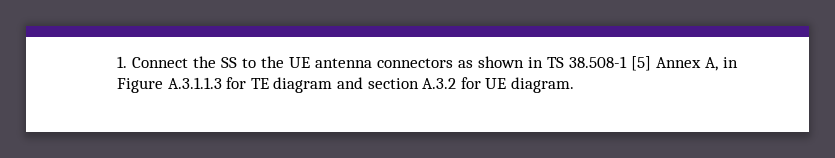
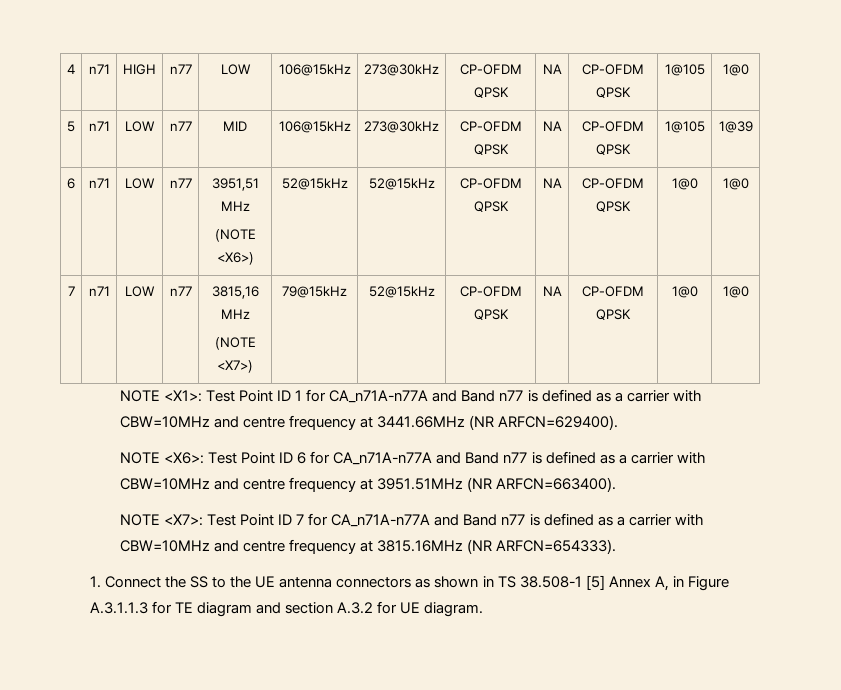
+ 4 | n71 | HIGH | n77 | LOW | 106@15kHz | 273@30kHz | CP-OFDM QPSK | NA | CP-OFDM QPSK | 1@105 | 1@0
+ 5 | n71 | LOW | n77 | MID | 106@15kHz | 273@30kHz | CP-OFDM QPSK | NA | CP-OFDM QPSK | 1@105 | 1@39
+ 6 | n71 | LOW | n77 | 3951,51 MHz
+ (NOTE <X6>) | 52@15kHz | 52@15kHz | CP-OFDM QPSK | NA | CP-OFDM QPSK | 1@0 | 1@0
+ 7 | n71 | LOW | n77 | 3815,16 MHz
+ (NOTE <X7>) | 79@15kHz | 52@15kHz | CP-OFDM QPSK | NA | CP-OFDM QPSK | 1@0 | 1@0
+ NOTE <X1>: Test Point ID 1 for CA_n71A-n77A and Band n77 is defined as a carrier with CBW=10MHz and centre frequency at 3441.66MHz (NR ARFCN=629400).
+ NOTE <X6>: Test Point ID 6 for CA_n71A-n77A and Band n77 is defined as a carrier with CBW=10MHz and centre frequency at 3951.51MHz (NR ARFCN=663400).
+ NOTE <X7>: Test Point ID 7 for CA_n71A-n77A and Band n77 is defined as a carrier with CBW=10MHz and centre frequency at 3815.16MHz (NR ARFCN=654333).

